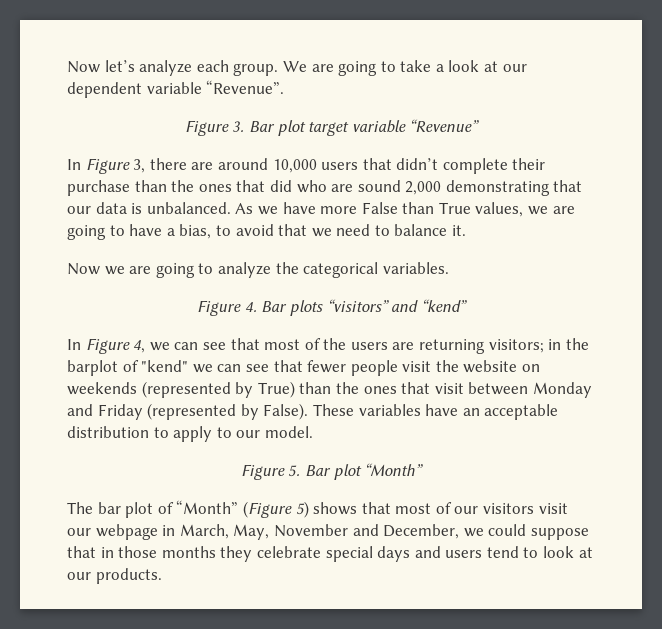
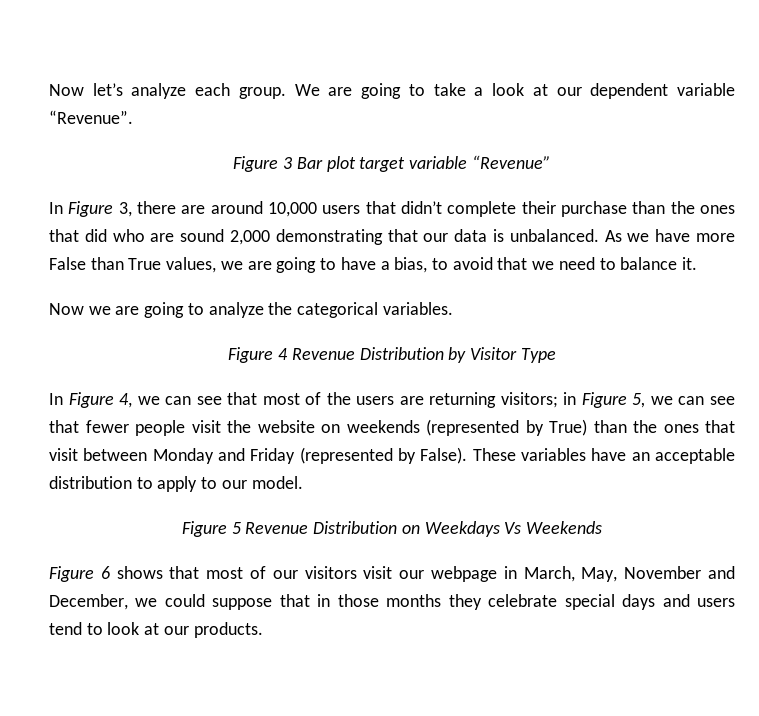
- Figure 3. Bar plot target variable “Revenue”
+ Figure 3 Bar plot target variable “Revenue”
- Figure 4. Bar plots “visitors” and “kend”
+ Figure 4 Revenue Distribution by Visitor Type
- In Figure 4, we can see that most of the users are returning visitors; in the barplot of "kend" we can see that fewer people visit the website on weekends (represented by True) than the ones that visit between Monday and Friday (represented by False).
+ In Figure 4, we can see that most of the users are returning visitors; in Figure 5, we can see that fewer people visit the website on weekends (represented by True) than the ones that visit between Monday and Friday (represented by False).
- Figure 5. Bar plot “Month”
- The bar plot of “Month” (Figure 5) shows that most of our visitors visit our webpage in March, May, November and December, we could suppose that in those months they celebrate special days and users tend to look at our products.
+ Figure 5 Revenue Distribution on Weekdays Vs Weekends
+ Figure 6 shows that most of our visitors visit our webpage in March, May, November and December, we could suppose that in those months they celebrate special days and users tend to look at our products.

